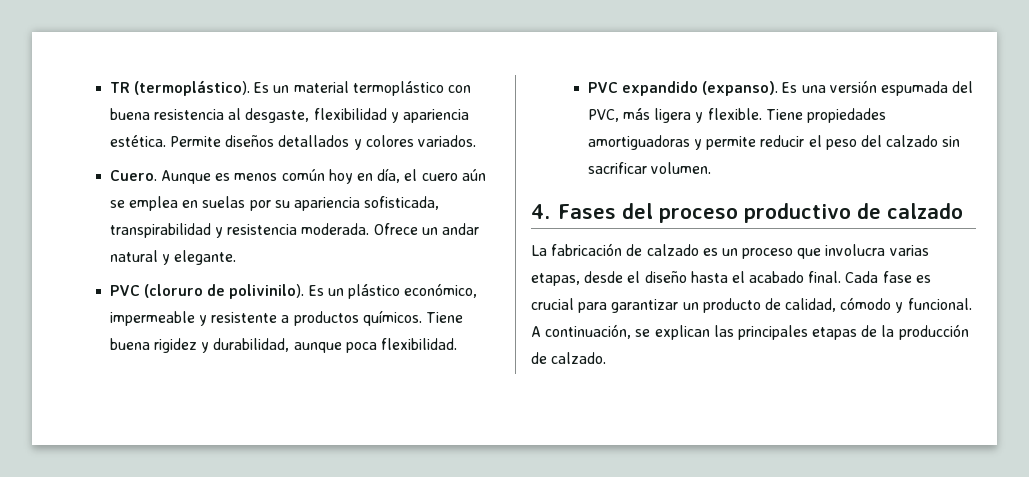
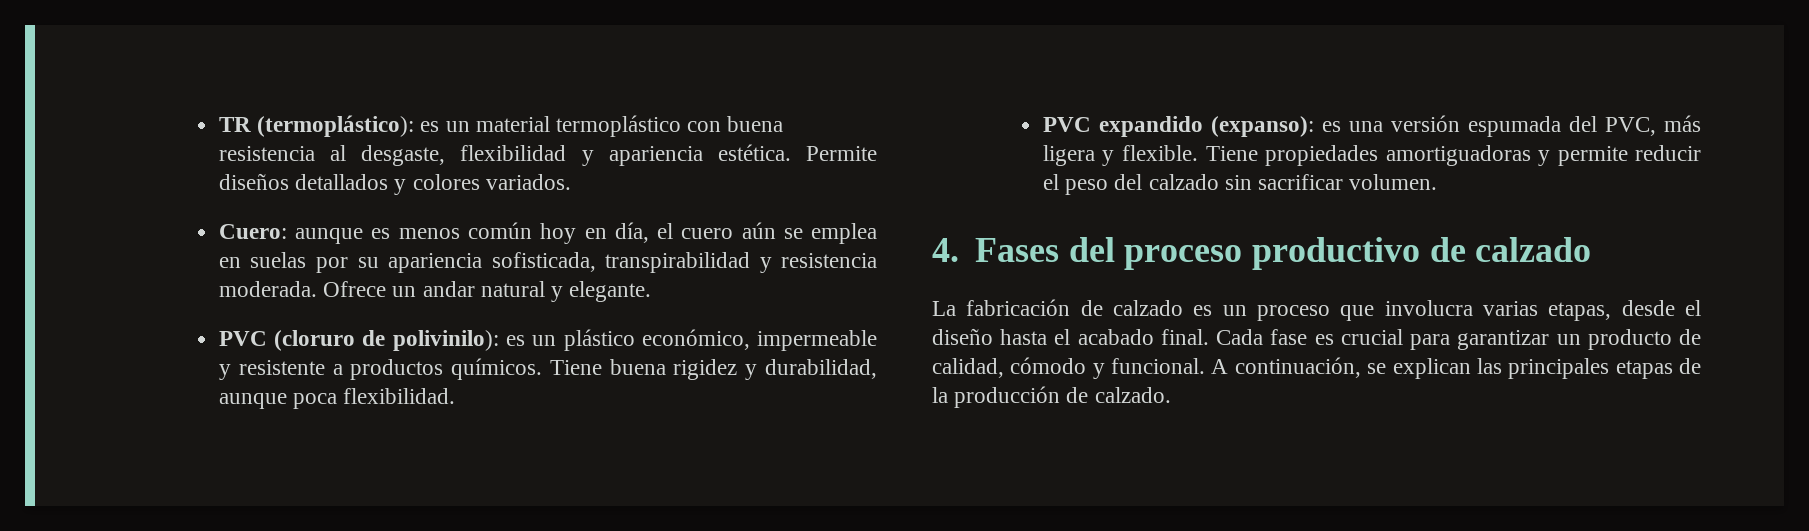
- TR (termoplástico). Es un material termoplástico con buena resistencia al desgaste, flexibilidad y apariencia estética.
+ TR (termoplástico): es un material termoplástico con buena resistencia al desgaste, flexibilidad y apariencia estética.
- Cuero. Aunque es menos común hoy en día, el cuero aún se emplea en suelas por su apariencia sofisticada, transpirabilidad y resistencia moderada.
+ Cuero: aunque es menos común hoy en día, el cuero aún se emplea en suelas por su apariencia sofisticada, transpirabilidad y resistencia moderada.
- PVC (cloruro de polivinilo). Es un plástico económico, impermeable y resistente a productos químicos.
+ PVC (cloruro de polivinilo): es un plástico económico, impermeable y resistente a productos químicos.
- PVC expandido (expanso). Es una versión espumada del PVC, más ligera y flexible.
+ PVC expandido (expanso): es una versión espumada del PVC, más ligera y flexible.

